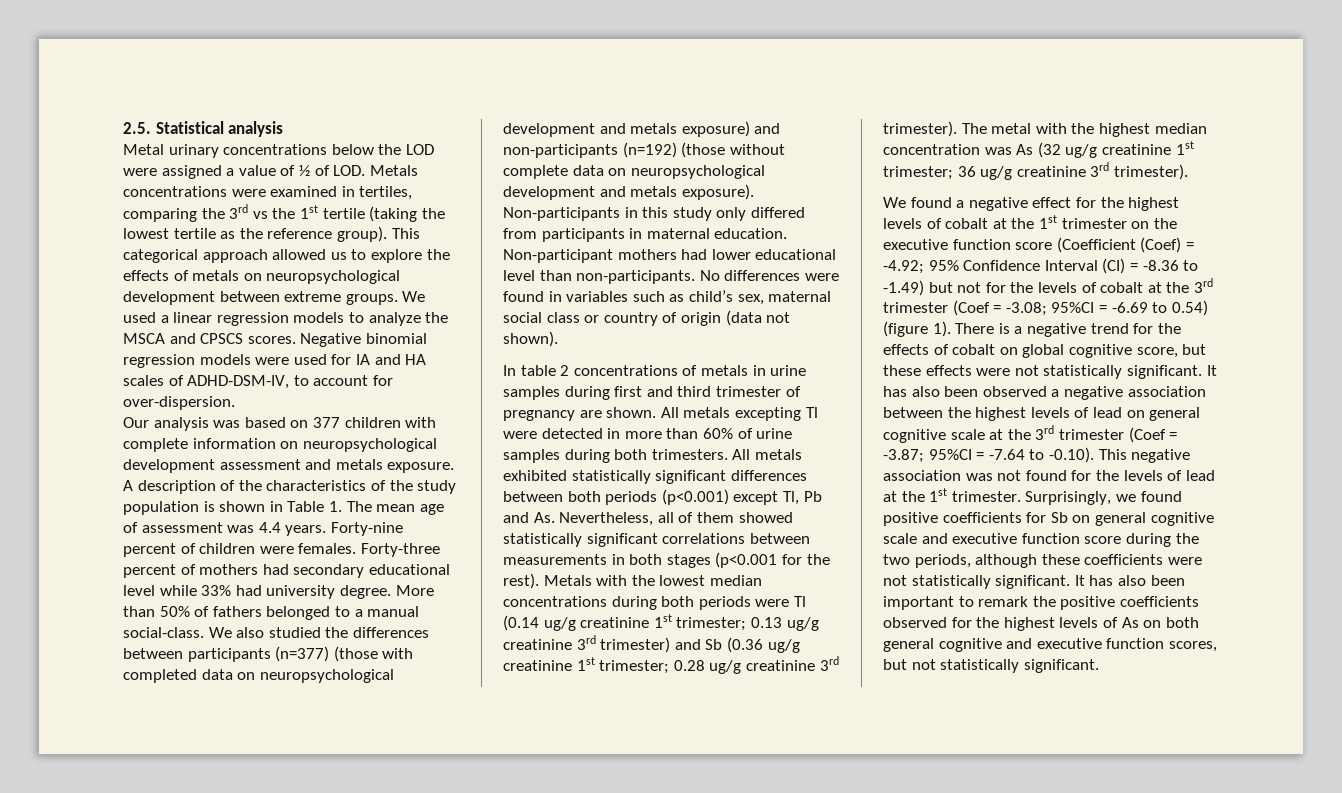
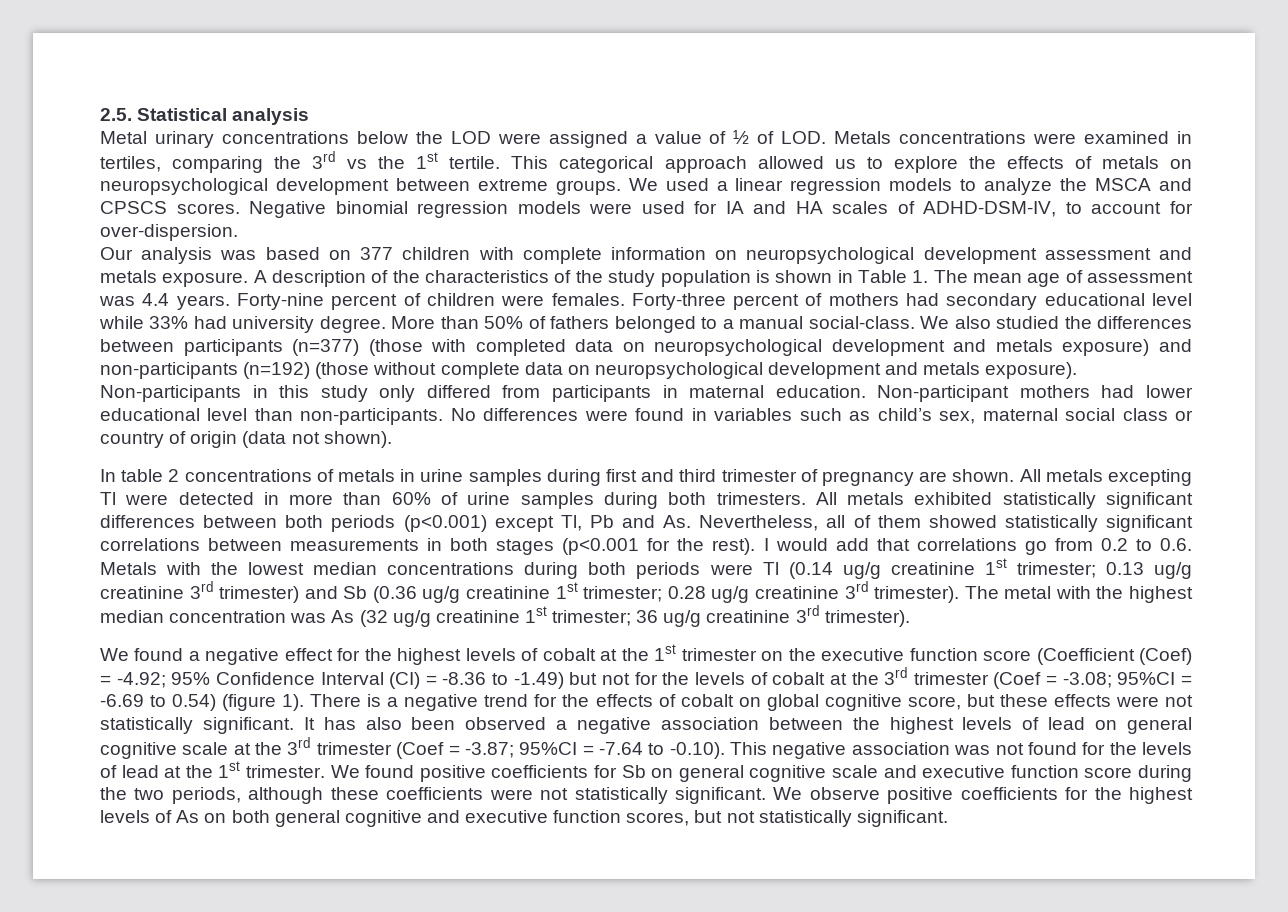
- Metal urinary concentrations below the LOD were assigned a value of ½ of LOD. Metals concentrations were examined in tertiles, comparing the 3rd vs the 1st tertile (taking the lowest tertile as the reference group).
+ Metal urinary concentrations below the LOD were assigned a value of ½ of LOD. Metals concentrations were examined in tertiles, comparing the 3rd vs the 1st tertile.
- Metals with the lowest median concentrations during both periods were Tl (0.14 ug/g creatinine 1st trimester; 0.13 ug/g creatinine 3rd trimester) and Sb (0.36 ug/g creatinine 1st trimester; 0.28 ug/g creatinine 3rd trimester).
+ I would add that correlations go from 0.2 to 0.6. Metals with the lowest median concentrations during both periods were Tl (0.14 ug/g creatinine 1st trimester; 0.13 ug/g creatinine 3rd trimester) and Sb (0.36 ug/g creatinine 1st trimester; 0.28 ug/g creatinine 3rd trimester).
- Surprisingly, we found positive coefficients for Sb on general cognitive scale and executive function score during the two periods, although these coefficients were not statistically significant.
+ We found positive coefficients for Sb on general cognitive scale and executive function score during the two periods, although these coefficients were not statistically significant.
- It has also been important to remark the positive coefficients observed for the highest levels of As on both general cognitive and executive function scores, but not statistically significant.
+ We observe positive coefficients for the highest levels of As on both general cognitive and executive function scores, but not statistically significant.

